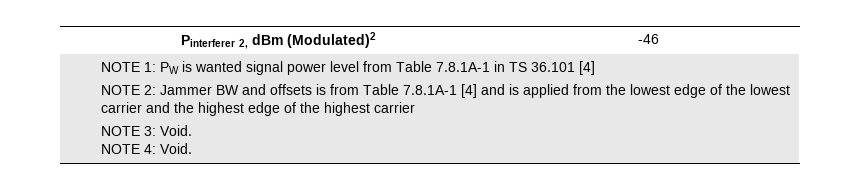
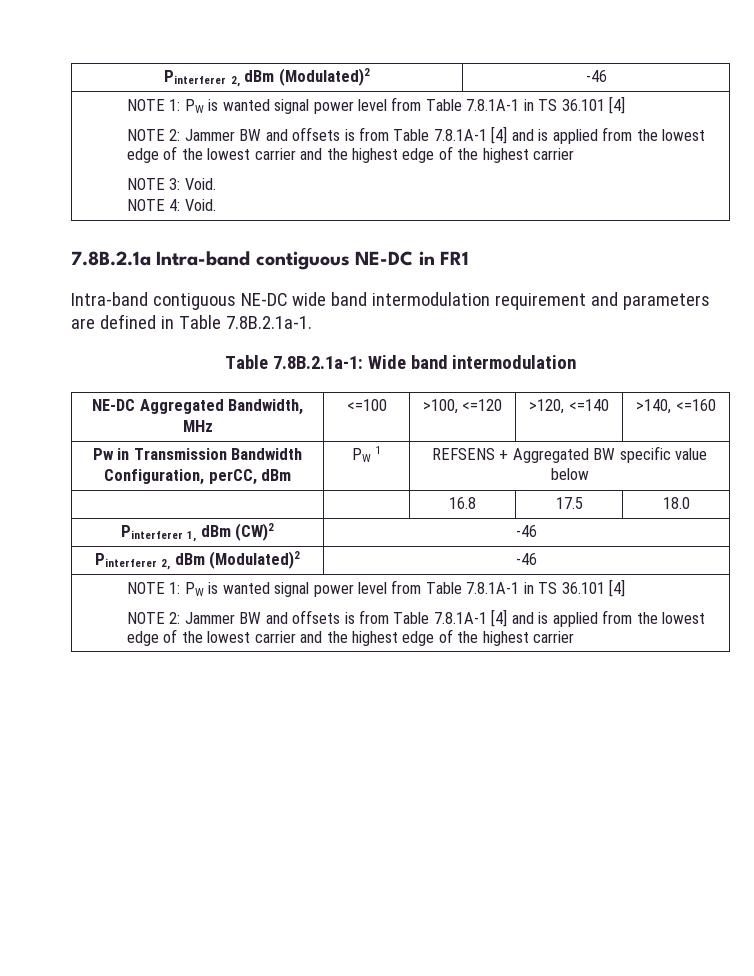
+ 7.8B.2.1a Intra-band contiguous NE-DC in FR1
+ Intra-band contiguous NE-DC wide band intermodulation requirement and parameters are defined in Table 7.8B.2.1a-1.
+ Table 7.8B.2.1a-1: Wide band intermodulation
+ NE-DC Aggregated Bandwidth, MHz | <=100 | >100, <=120 | >120, <=140 | >140, <=160
+ Pw in Transmission Bandwidth Configuration, perCC, dBm | PW 1 | REFSENS + Aggregated BW specific value below
+ | | 16.8 | 17.5 | 18.0
+ Pinterferer 1, dBm (CW)2 | -46
+ Pinterferer 2, dBm (Modulated)2 | -46
+ NOTE 1: PW is wanted signal power level from Table 7.8.1A-1 in TS 36.101 [4]
+ NOTE 2: Jammer BW and offsets is from Table 7.8.1A-1 [4] and is applied from the lowest edge of the lowest carrier and the highest edge of the highest carrier

